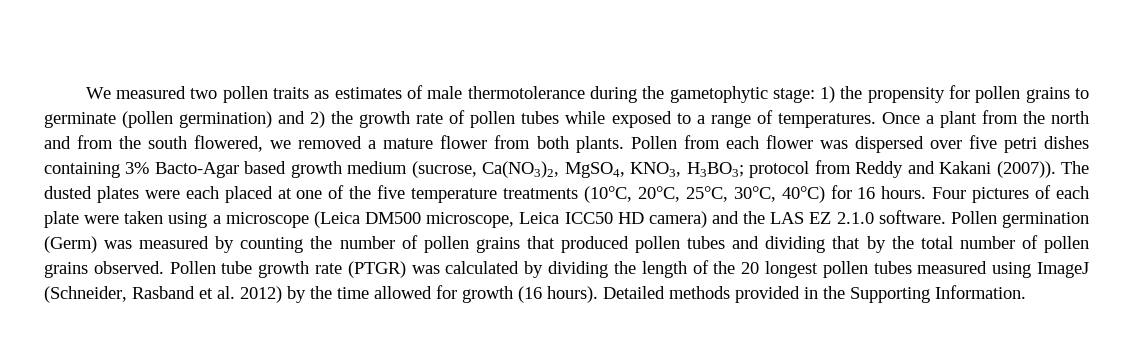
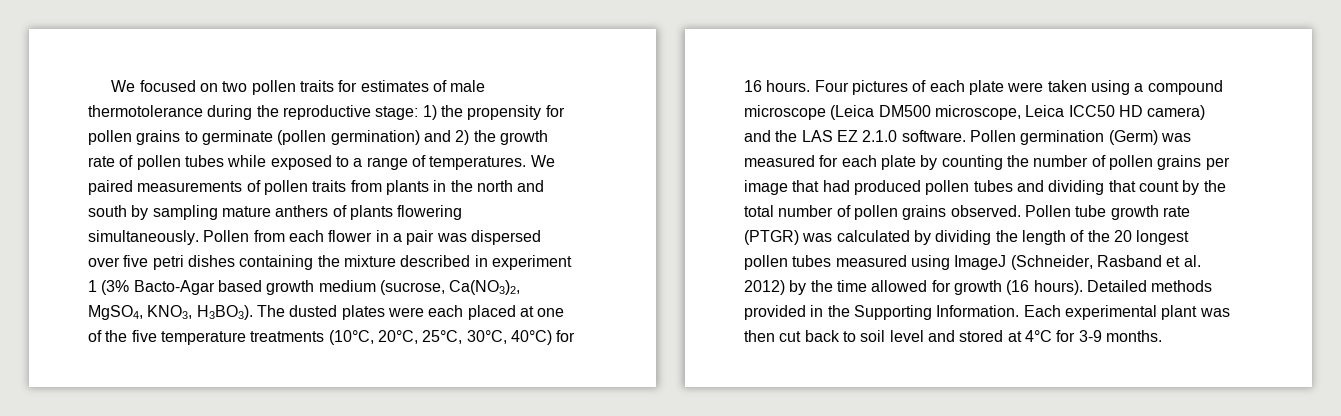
- We measured two pollen traits as estimates of male thermotolerance during the gametophytic stage: 1) the propensity for pollen grains to germinate (pollen germination) and 2) the growth rate of pollen tubes while exposed to a range of temperatures.
+ We focused on two pollen traits for estimates of male thermotolerance during the reproductive stage: 1) the propensity for pollen grains to germinate (pollen germination) and 2) the growth rate of pollen tubes while exposed to a range of temperatures.
- Once a plant from the north and from the south flowered, we removed a mature flower from both plants.
+ We paired measurements of pollen traits from plants in the north and south by sampling mature anthers of plants flowering simultaneously.
- Pollen from each flower was dispersed over five petri dishes containing 3% Bacto-Agar based growth medium (sucrose, Ca(NO3)2, MgSO4, KNO3, H3BO3; protocol from Reddy and Kakani (2007)).
+ Pollen from each flower in a pair was dispersed over five petri dishes containing the mixture described in experiment 1 (3% Bacto-Agar based growth medium (sucrose, Ca(NO3)2, MgSO4, KNO3, H3BO3).
- Four pictures of each plate were taken using a microscope (Leica DM500 microscope, Leica ICC50 HD camera) and the LAS EZ 2.1.0 software.
+ Four pictures of each plate were taken using a compound microscope (Leica DM500 microscope, Leica ICC50 HD camera) and the LAS EZ 2.1.0 software.
- Pollen germination (Germ) was measured by counting the number of pollen grains that produced pollen tubes and dividing that by the total number of pollen grains observed.
+ Pollen germination (Germ) was measured for each plate by counting the number of pollen grains per image that had produced pollen tubes and dividing that count by the total number of pollen grains observed.
+ Each experimental plant was then cut back to soil level and stored at 4°C for 3-9 months.

